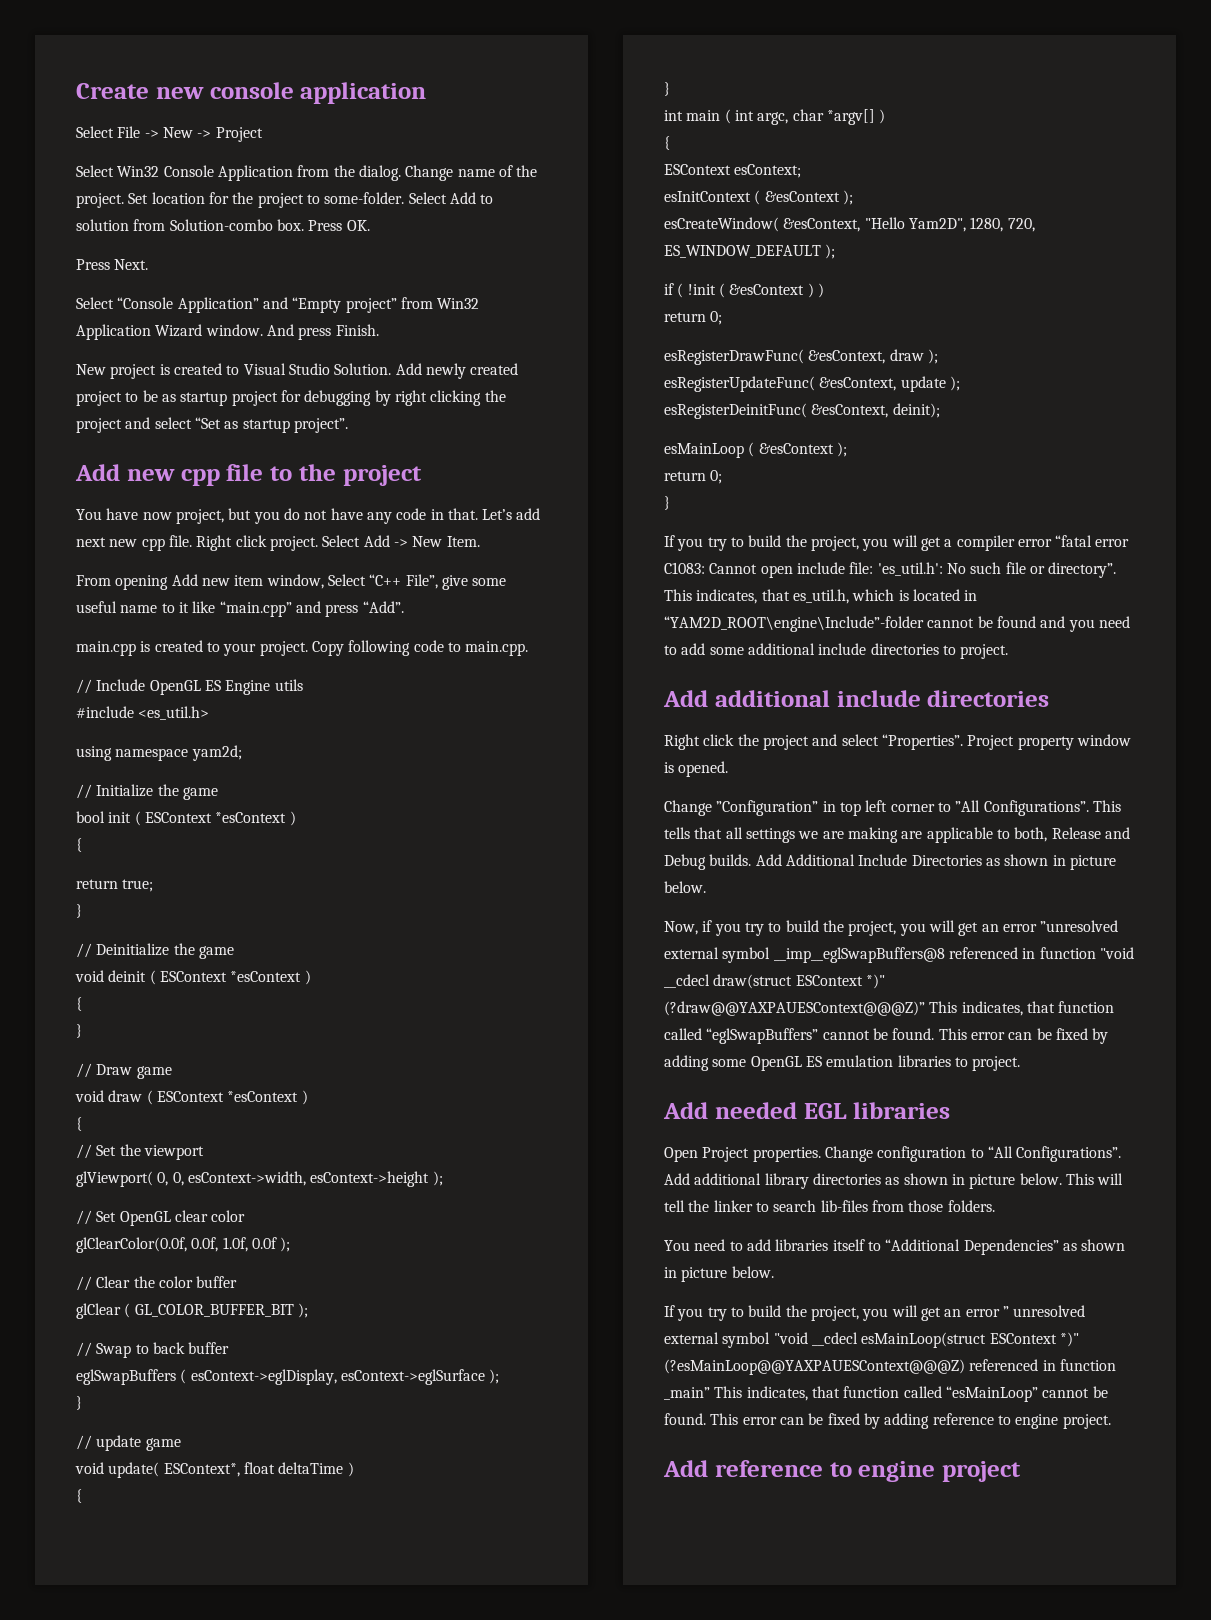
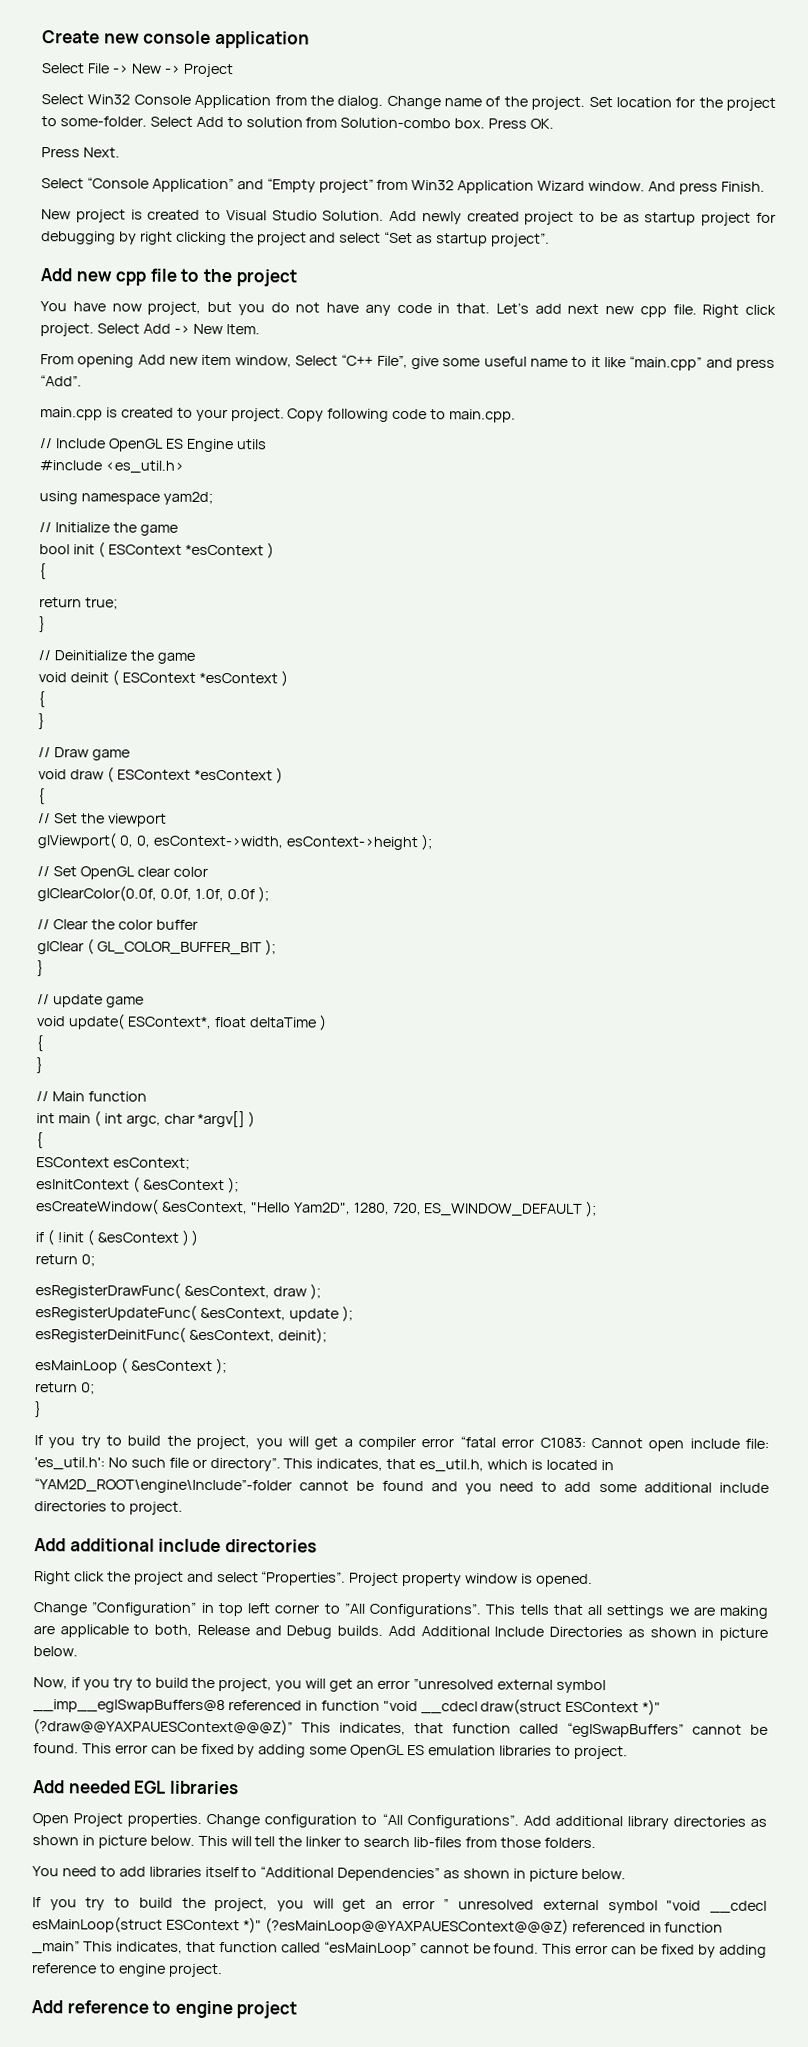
- // Swap to back buffer
- eglSwapBuffers ( esContext->eglDisplay, esContext->eglSurface );
+ // Main function

